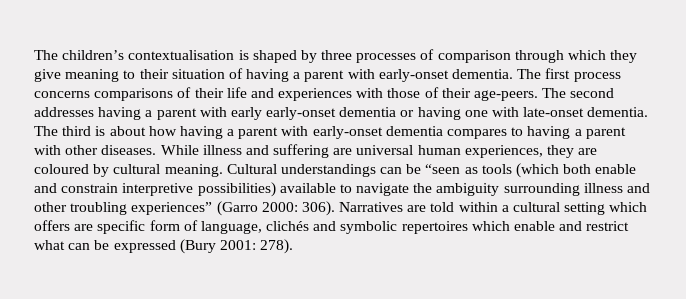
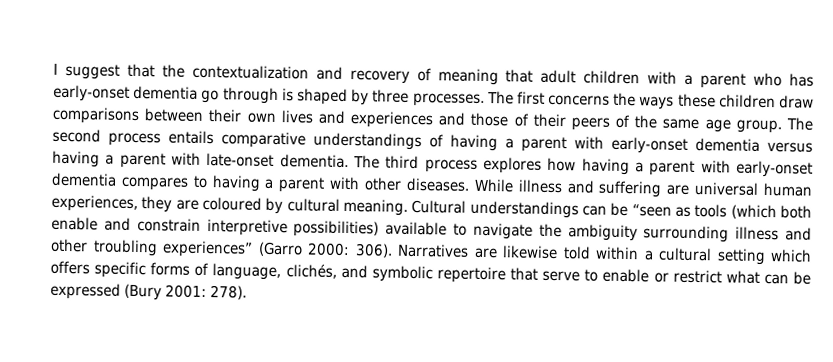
- The children’s contextualisation is shaped by three processes of comparison through which they give meaning to their situation of having a parent with early-onset dementia. The first process concerns comparisons of their life and experiences with those of their age-peers. The second addresses having a parent with early early-onset dementia or having one with late-onset dementia.
+ I suggest that the contextualization and recovery of meaning that adult children with a parent who has early-onset dementia go through is shaped by three processes. The first concerns the ways these children draw comparisons between their own lives and experiences and those of their peers of the same age group. The second process entails comparative understandings of having a parent with early-onset dementia versus having a parent with late-onset dementia.
- The third is about how having a parent with early-onset dementia compares to having a parent with other diseases.
+ The third process explores how having a parent with early-onset dementia compares to having a parent with other diseases.
- Narratives are told within a cultural setting which offers are specific form of language, clichés and symbolic repertoires which enable and restrict what can be expressed (Bury 2001: 278).
+ Narratives are likewise told within a cultural setting which offers specific forms of language, clichés, and symbolic repertoire that serve to enable or restrict what can be expressed (Bury 2001: 278).

